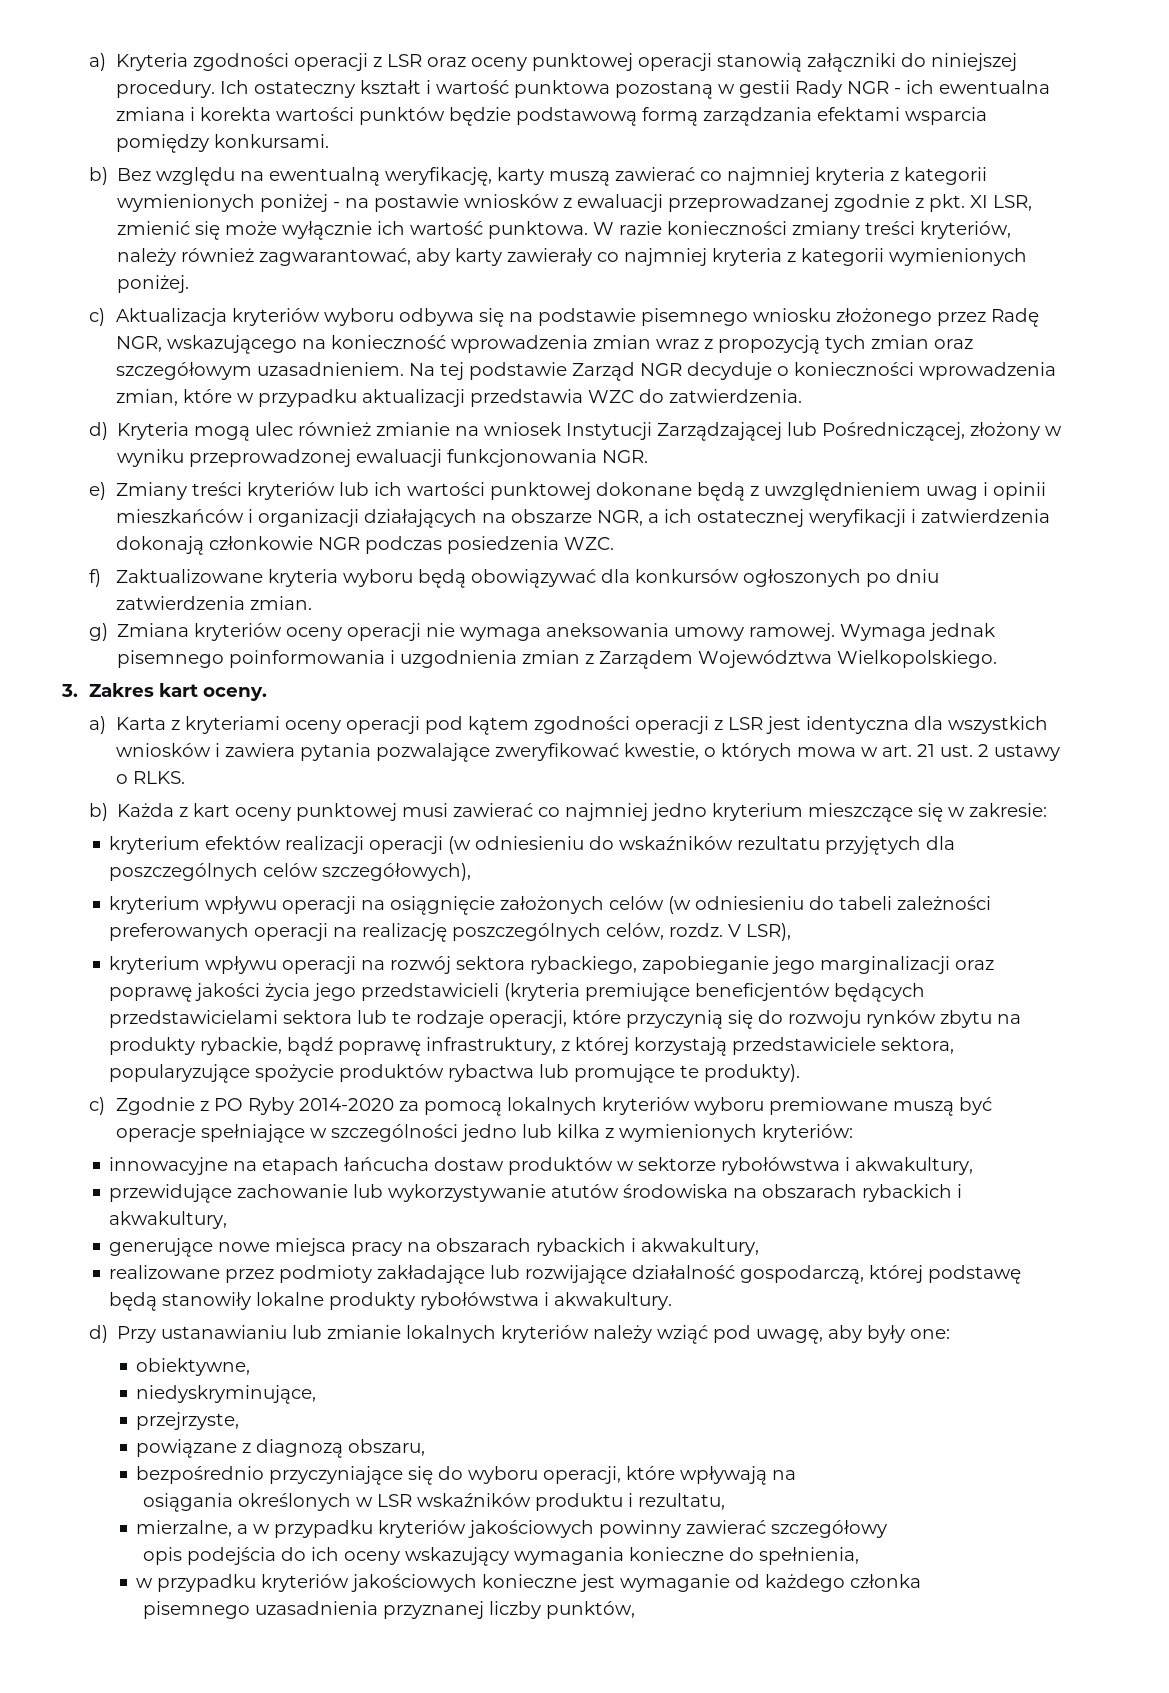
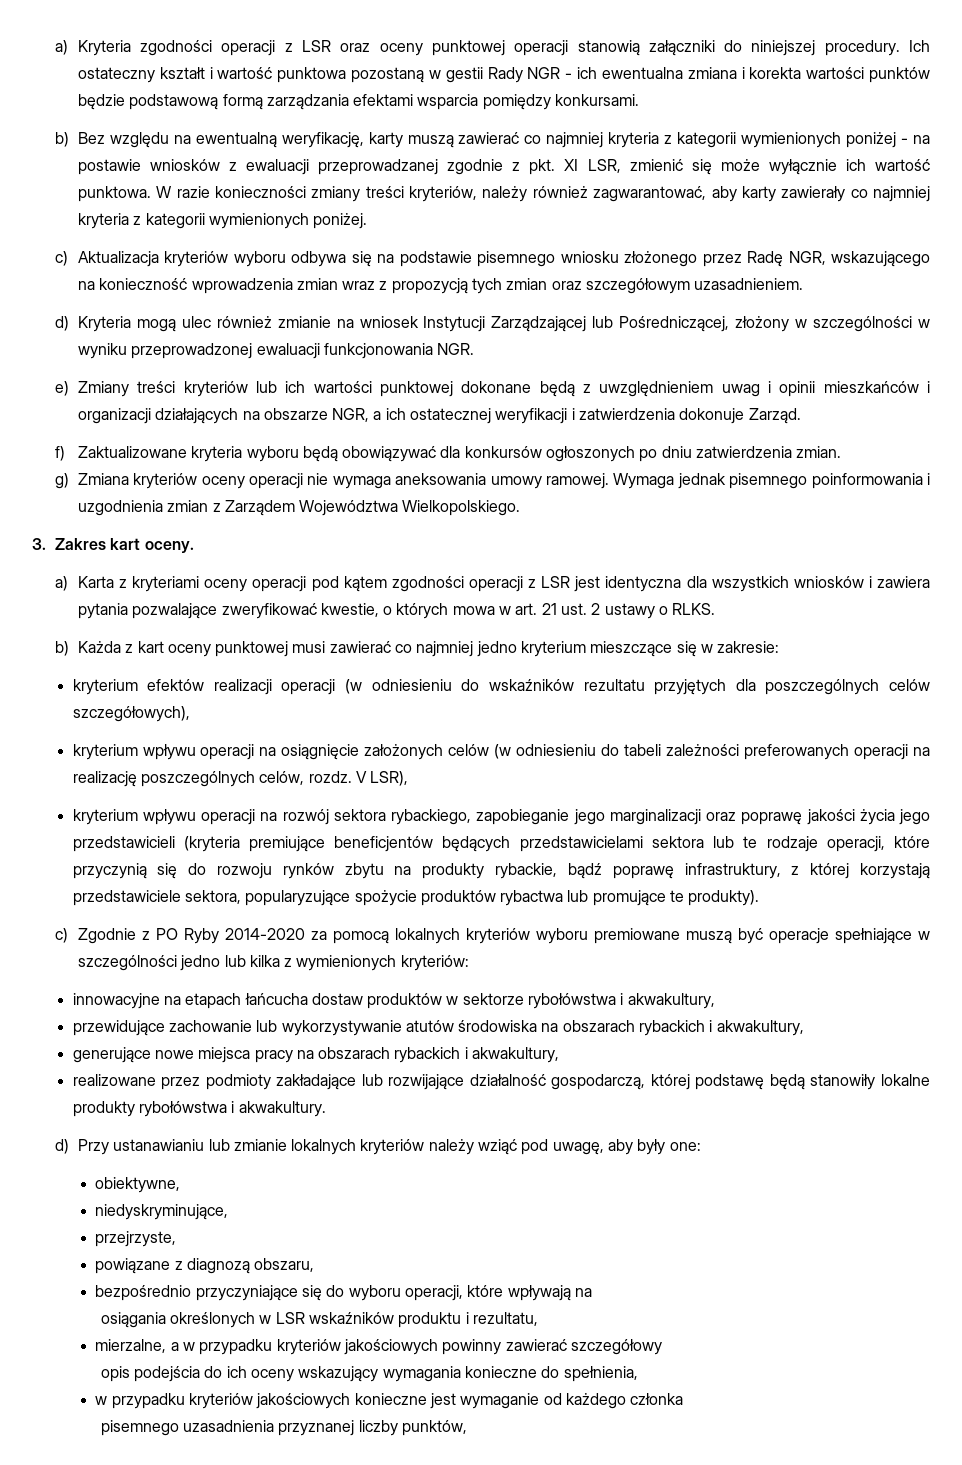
- Na tej podstawie Zarząd NGR decyduje o konieczności wprowadzenia zmian, które w przypadku aktualizacji przedstawia WZC do zatwierdzenia.
- d) Kryteria mogą ulec również zmianie na wniosek Instytucji Zarządzającej lub Pośredniczącej, złożony w wyniku przeprowadzonej ewaluacji funkcjonowania NGR.
+ d) Kryteria mogą ulec również zmianie na wniosek Instytucji Zarządzającej lub Pośredniczącej, złożony w szczególności w wyniku przeprowadzonej ewaluacji funkcjonowania NGR.
- e) Zmiany treści kryteriów lub ich wartości punktowej dokonane będą z uwzględnieniem uwag i opinii mieszkańców i organizacji działających na obszarze NGR, a ich ostatecznej weryfikacji i zatwierdzenia dokonają członkowie NGR podczas posiedzenia WZC.
+ e) Zmiany treści kryteriów lub ich wartości punktowej dokonane będą z uwzględnieniem uwag i opinii mieszkańców i organizacji działających na obszarze NGR, a ich ostatecznej weryfikacji i zatwierdzenia dokonuje Zarząd.

